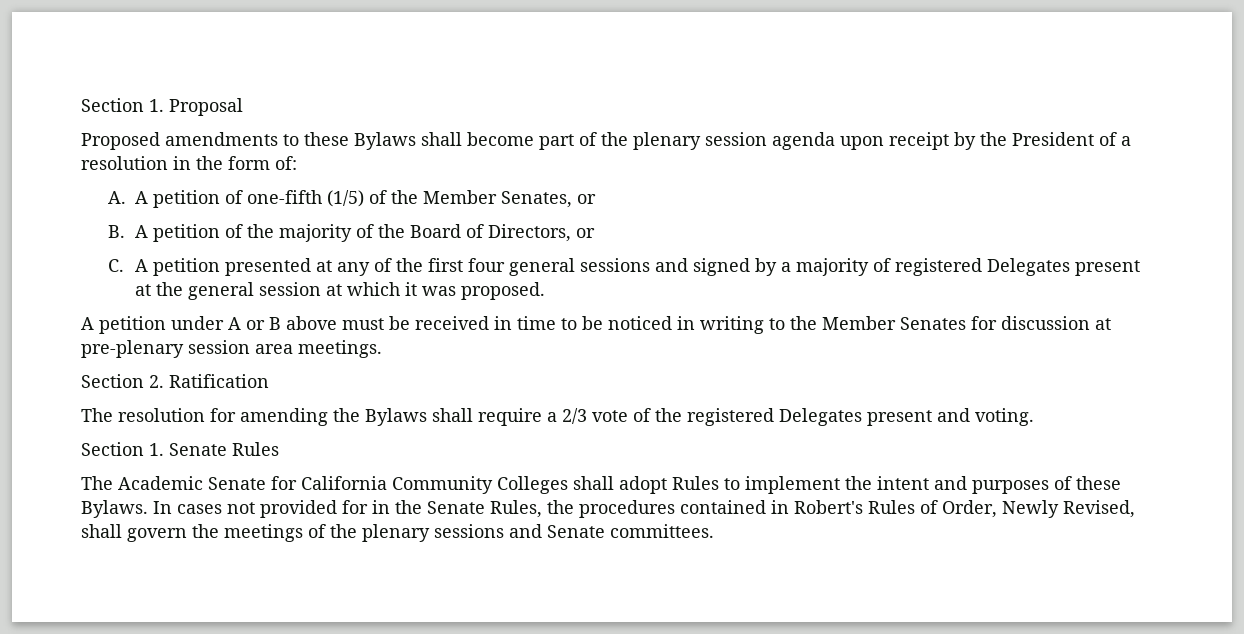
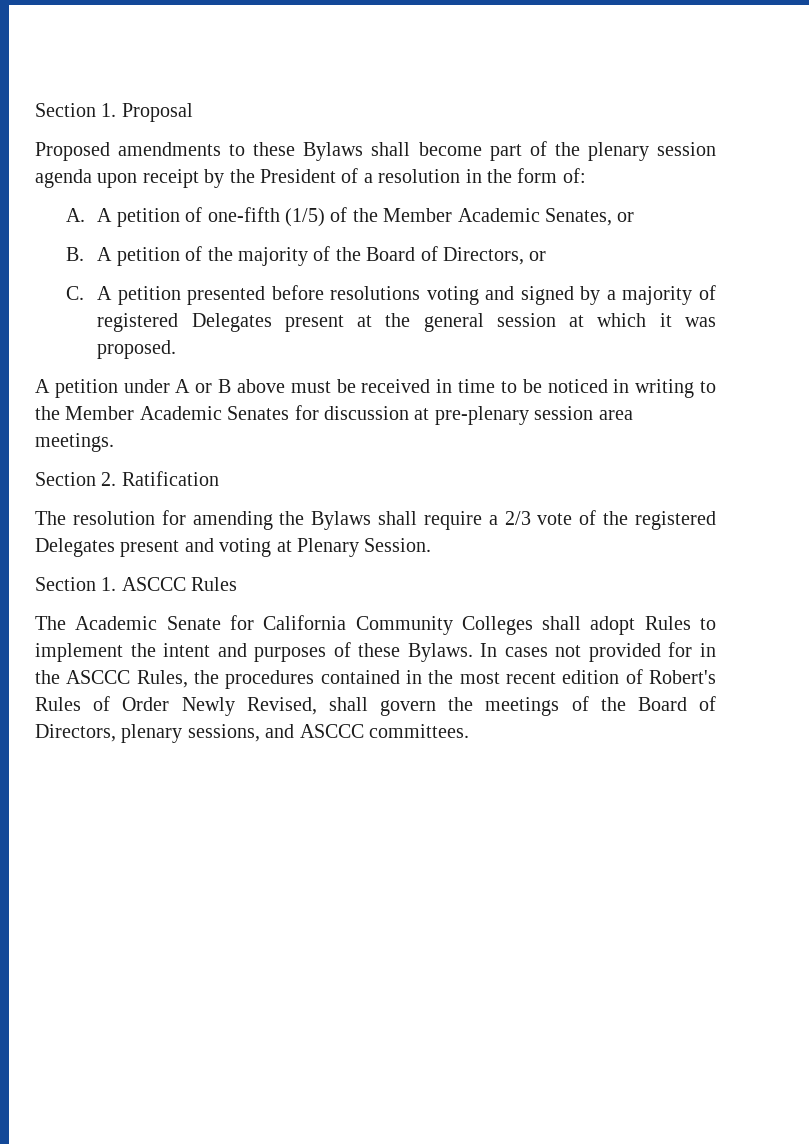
- A. A petition of one-fifth (1/5) of the Member Senates, or
+ A. A petition of one-fifth (1/5) of the Member Academic Senates, or
- C. A petition presented at any of the first four general sessions and signed by a majority of registered Delegates present at the general session at which it was proposed.
+ C. A petition presented before resolutions voting and signed by a majority of registered Delegates present at the general session at which it was proposed.
- A petition under A or B above must be received in time to be noticed in writing to the Member Senates for discussion at pre-plenary session area meetings.
+ A petition under A or B above must be received in time to be noticed in writing to the Member Academic Senates for discussion at pre-plenary session area meetings.
- The resolution for amending the Bylaws shall require a 2/3 vote of the registered Delegates present and voting.
- Section 1. Senate Rules
+ The resolution for amending the Bylaws shall require a 2/3 vote of the registered Delegates present and voting at Plenary Session.
+ Section 1. ASCCC Rules
- In cases not provided for in the Senate Rules, the procedures contained in Robert's Rules of Order, Newly Revised, shall govern the meetings of the plenary sessions and Senate committees.
+ In cases not provided for in the ASCCC Rules, the procedures contained in the most recent edition of Robert's Rules of Order Newly Revised, shall govern the meetings of the Board of Directors, plenary sessions, and ASCCC committees.

